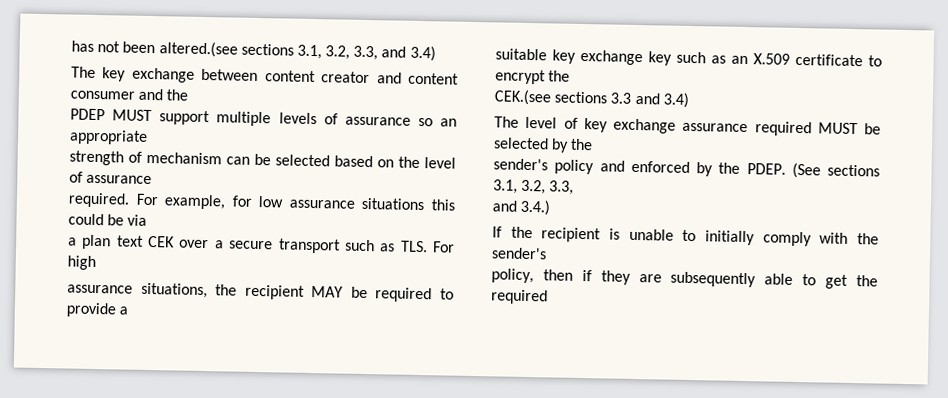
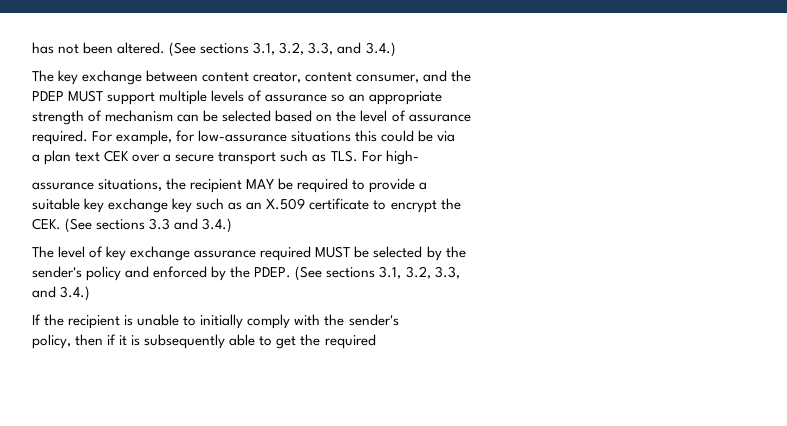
- has not been altered.(see sections 3.1, 3.2, 3.3, and 3.4)
+ has not been altered. (See sections 3.1, 3.2, 3.3, and 3.4.)
- The key exchange between content creator and content consumer and the
+ The key exchange between content creator, content consumer, and the
- For example, for low assurance situations this could be via
+ For example, for low-assurance situations this could be via
- a plan text CEK over a secure transport such as TLS. For high
+ a plan text CEK over a secure transport such as TLS. For high-
- CEK.(see sections 3.3 and 3.4)
+ CEK. (See sections 3.3 and 3.4.)
- policy, then if they are subsequently able to get the required
+ policy, then if it is subsequently able to get the required

